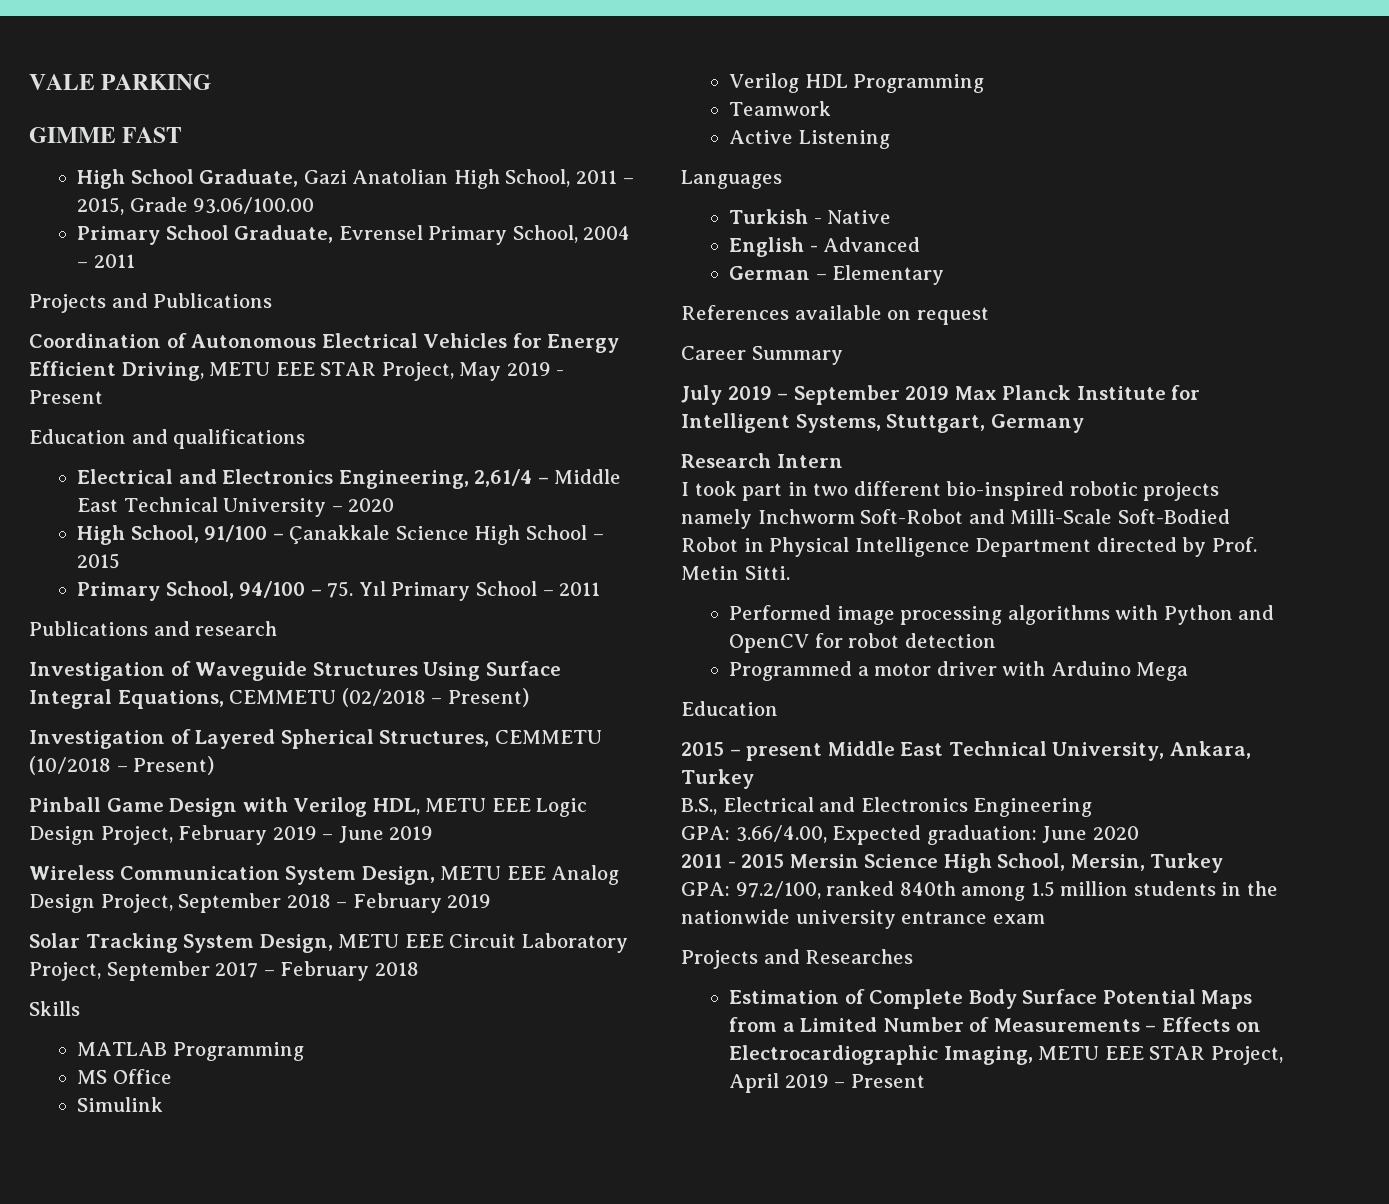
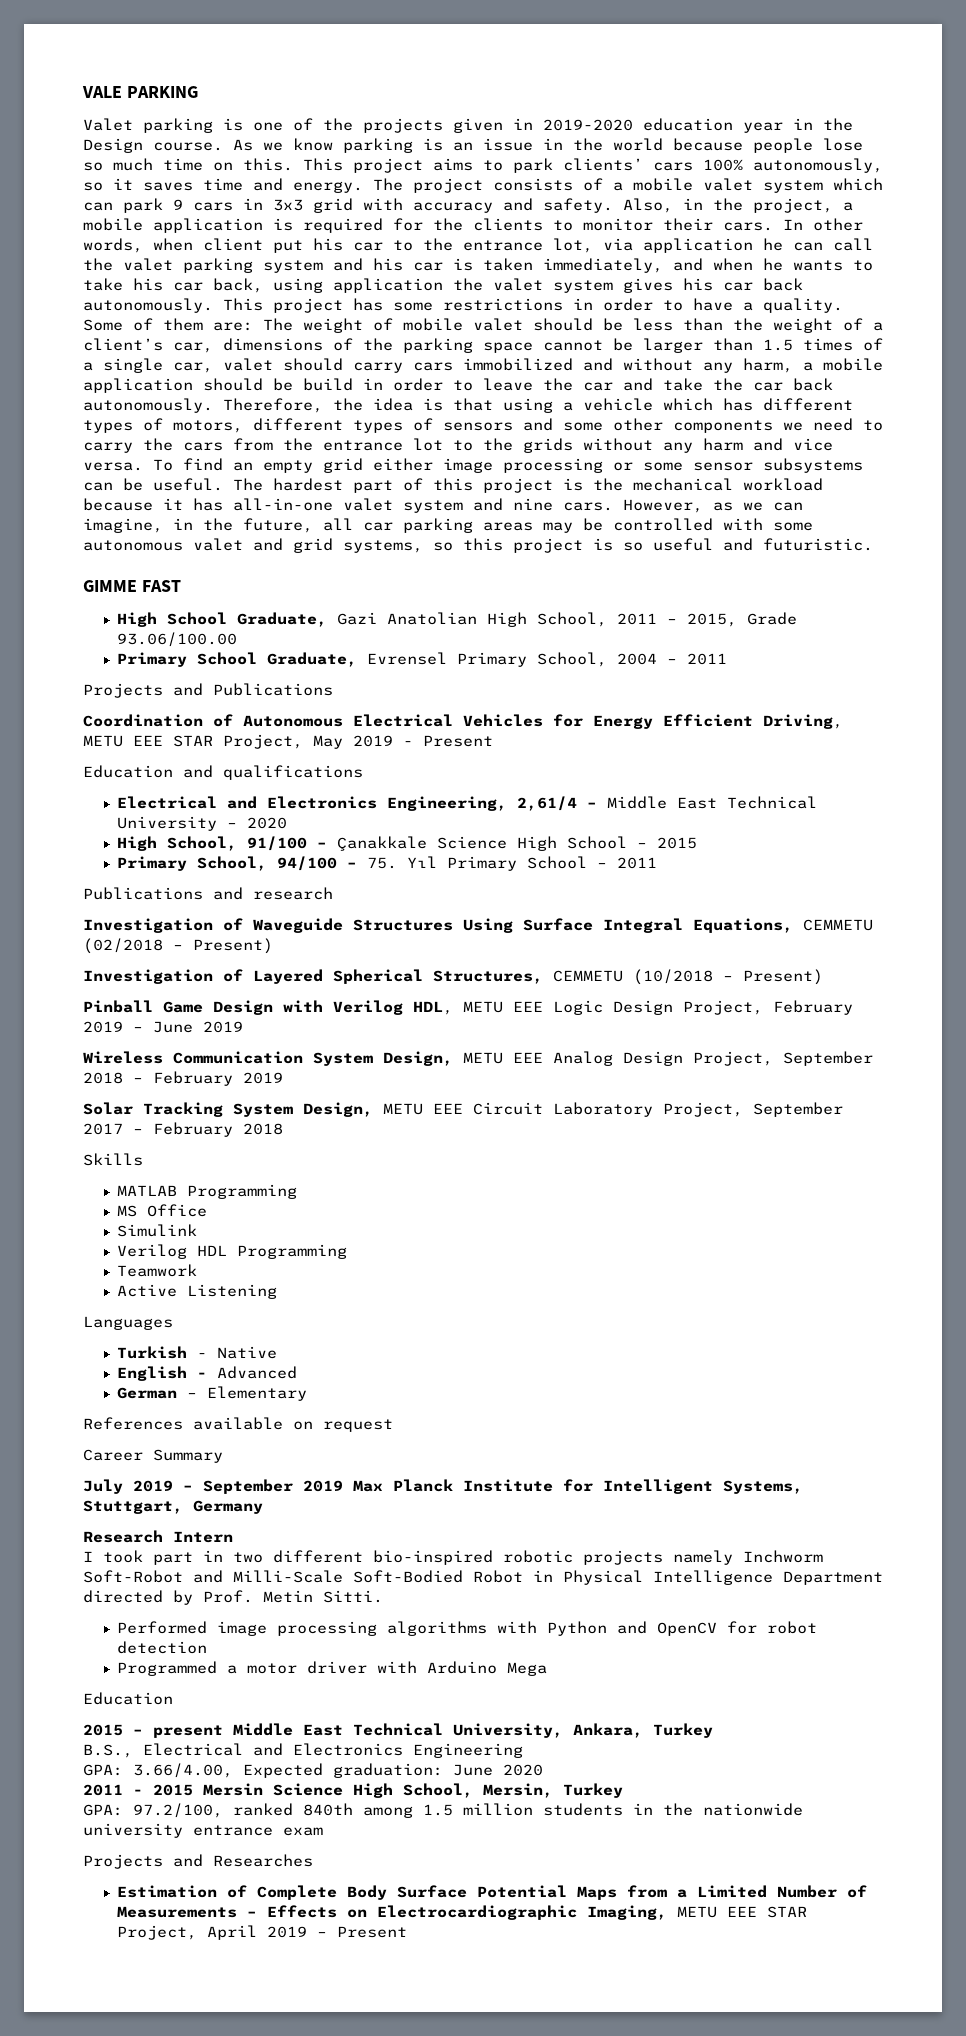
+ Valet parking is one of the projects given in 2019-2020 education year in the Design course. As we know parking is an issue in the world because people lose so much time on this. This project aims to park clients’ cars 100% autonomously, so it saves time and energy. The project consists of a mobile valet system which can park 9 cars in 3x3 grid with accuracy and safety. Also, in the project, a mobile application is required for the clients to monitor their cars. In other words, when client put his car to the entrance lot, via application he can call the valet parking system and his car is taken immediately, and when he wants to take his car back, using application the valet system gives his car back autonomously. This project has some restrictions in order to have a quality. Some of them are: The weight of mobile valet should be less than the weight of a client’s car, dimensions of the parking space cannot be larger than 1.5 times of a single car, valet should carry cars immobilized and without any harm, a mobile application should be build in order to leave the car and take the car back autonomously. Therefore, the idea is that using a vehicle which has different types of motors, different types of sensors and some other components we need to carry the cars from the entrance lot to the grids without any harm and vice versa. To find an empty grid either image processing or some sensor subsystems can be useful. The hardest part of this project is the mechanical workload because it has all-in-one valet system and nine cars. However, as we can imagine, in the future, all car parking areas may be controlled with some autonomous valet and grid systems, so this project is so useful and futuristic.

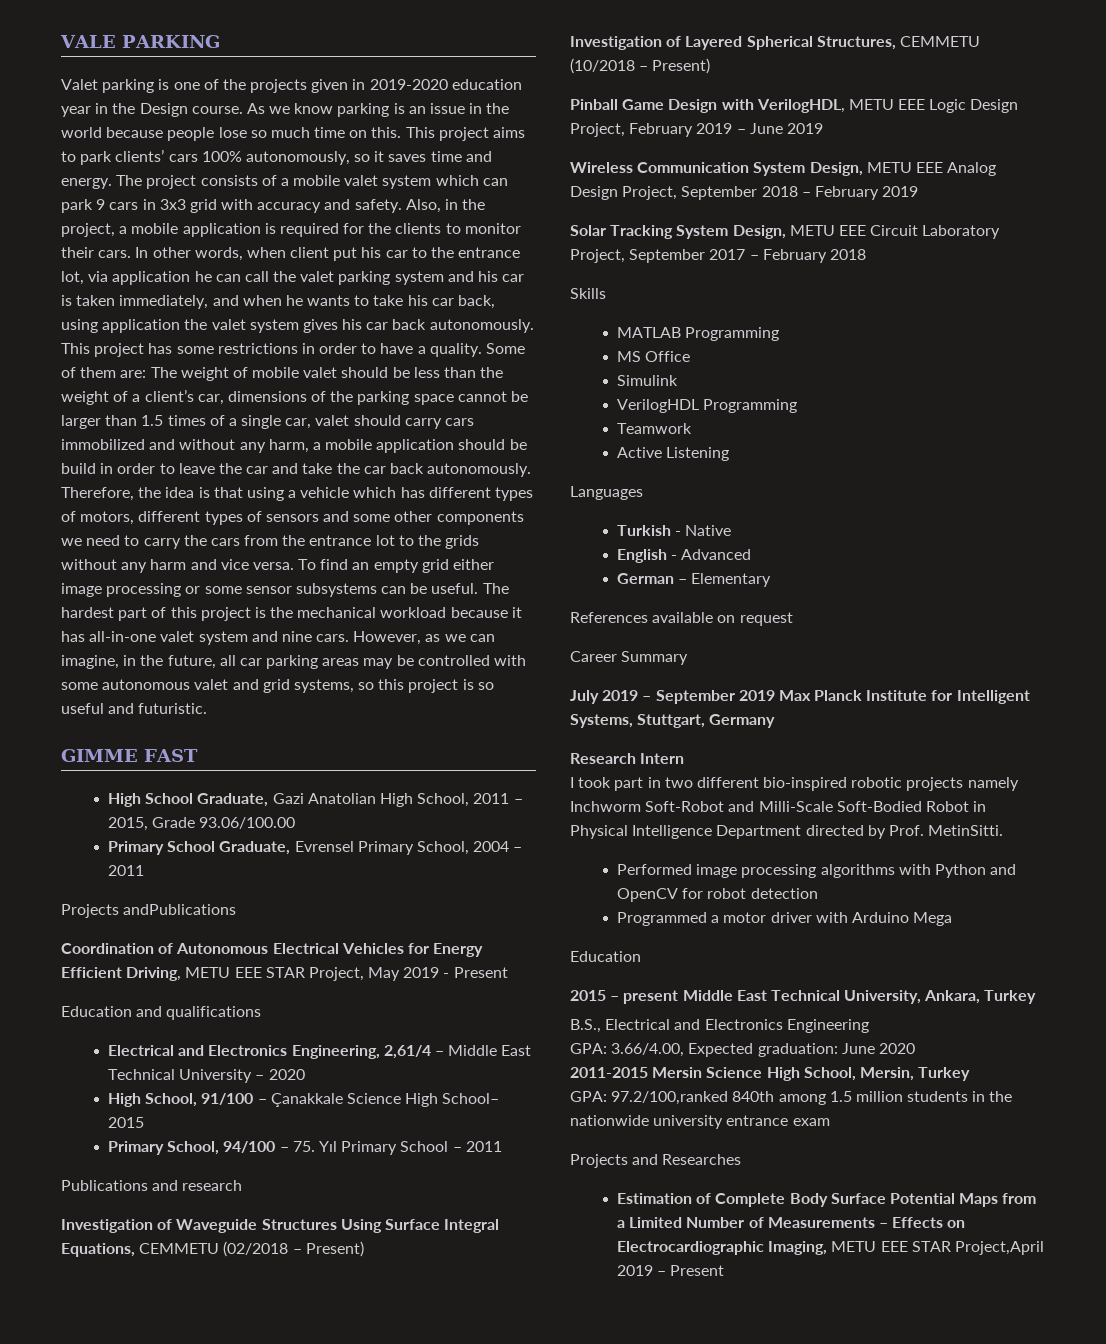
- Projects and Publications
+ Projects andPublications
- High School, 91/100 – Çanakkale Science High School – 2015
+ High School, 91/100 – Çanakkale Science High School– 2015
- Pinball Game Design with Verilog HDL, METU EEE Logic Design Project, February 2019 – June 2019
+ Pinball Game Design with VerilogHDL, METU EEE Logic Design Project, February 2019 – June 2019
- Verilog HDL Programming
+ VerilogHDL Programming
- I took part in two different bio-inspired robotic projects namely Inchworm Soft-Robot and Milli-Scale Soft-Bodied Robot in Physical Intelligence Department directed by Prof. Metin Sitti.
+ I took part in two different bio-inspired robotic projects namely Inchworm Soft-Robot and Milli-Scale Soft-Bodied Robot in Physical Intelligence Department directed by Prof. MetinSitti.
- 2011 - 2015 Mersin Science High School, Mersin, Turkey
+ 2011-2015 Mersin Science High School, Mersin, Turkey
- GPA: 97.2/100, ranked 840th among 1.5 million students in the nationwide university entrance exam
+ GPA: 97.2/100,ranked 840th among 1.5 million students in the nationwide university entrance exam
- Estimation of Complete Body Surface Potential Maps from a Limited Number of Measurements – Effects on Electrocardiographic Imaging, METU EEE STAR Project, April 2019 – Present
+ Estimation of Complete Body Surface Potential Maps from a Limited Number of Measurements – Effects on Electrocardiographic Imaging, METU EEE STAR Project,April 2019 – Present

